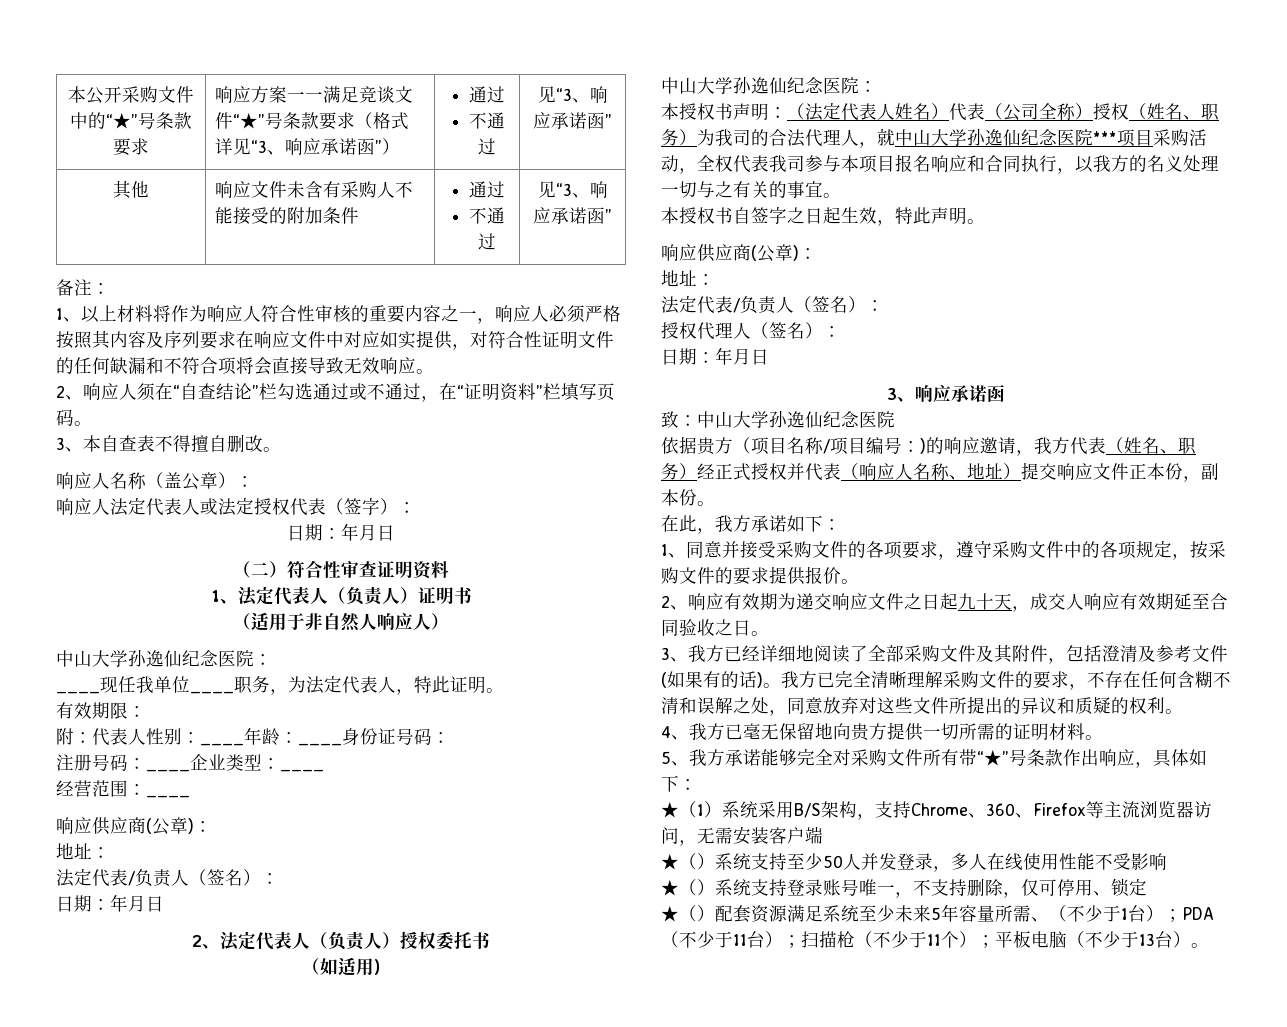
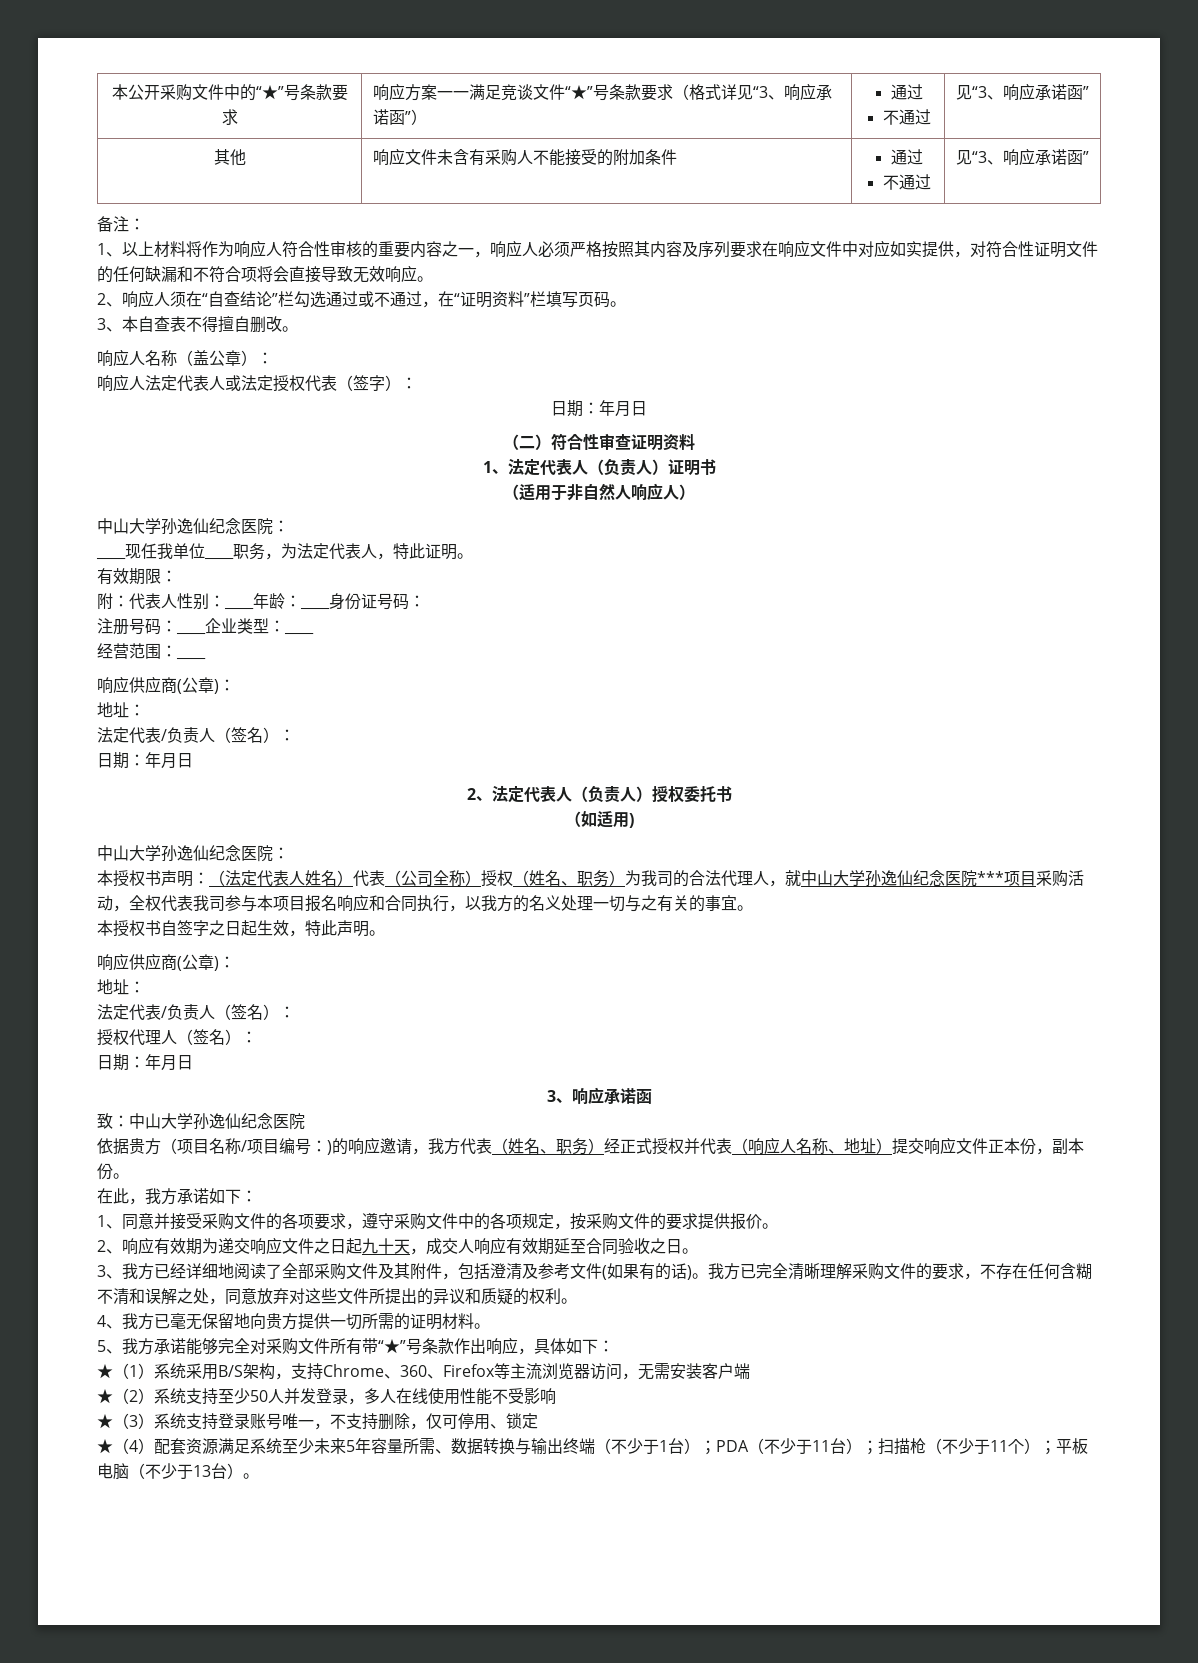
- ★（）系统支持至少50人并发登录，多人在线使用性能不受影响
+ ★（2）系统支持至少50人并发登录，多人在线使用性能不受影响
- ★（）系统支持登录账号唯一，不支持删除，仅可停用、锁定
+ ★（3）系统支持登录账号唯一，不支持删除，仅可停用、锁定
- ★（）配套资源满足系统至少未来5年容量所需、（不少于1台）；PDA（不少于11台）；扫描枪（不少于11个）；平板电脑（不少于13台）。
+ ★（4）配套资源满足系统至少未来5年容量所需、数据转换与输出终端（不少于1台）；PDA（不少于11台）；扫描枪（不少于11个）；平板电脑（不少于13台）。

